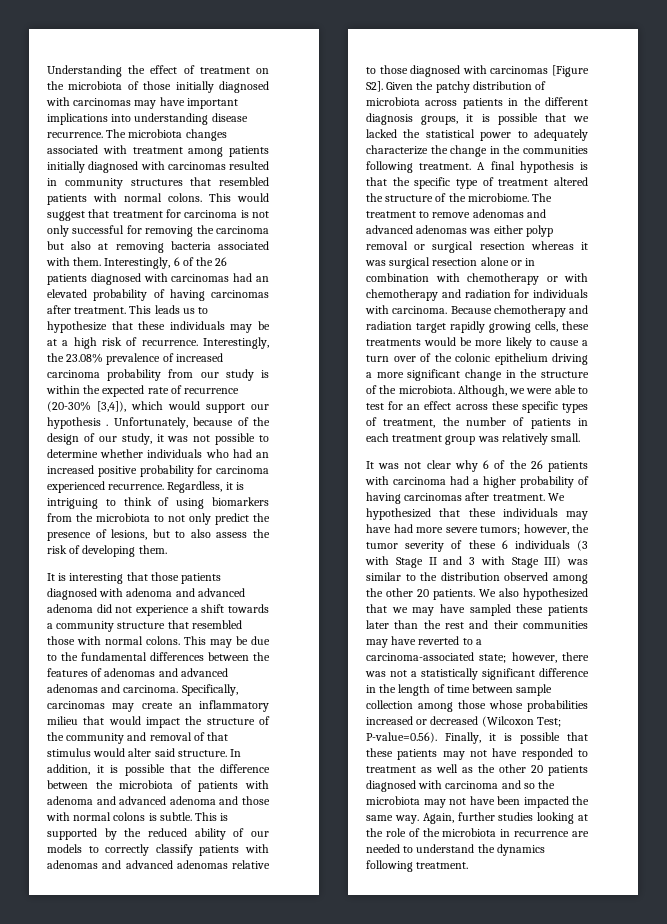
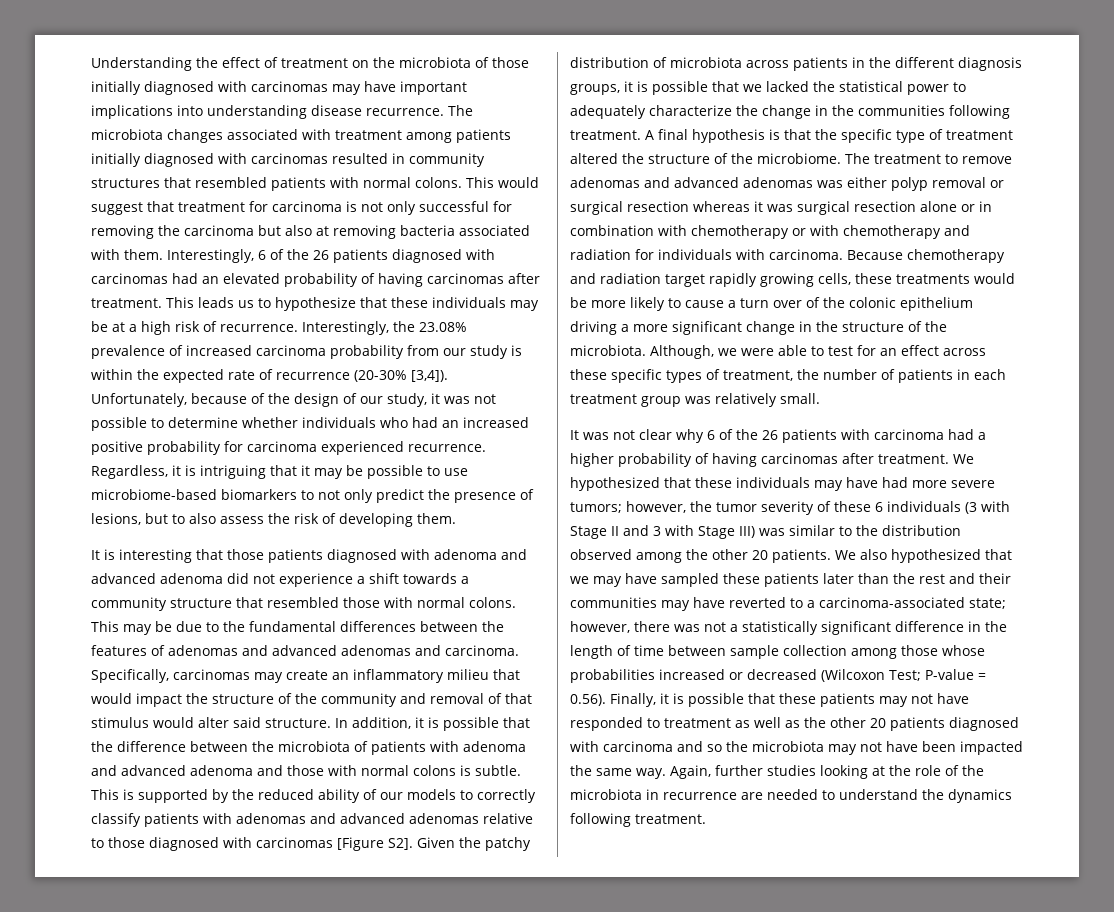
- Interestingly, the 23.08% prevalence of increased carcinoma probability from our study is within the expected rate of recurrence (20-30% [3,4]), which would support our hypothesis .
+ Interestingly, the 23.08% prevalence of increased carcinoma probability from our study is within the expected rate of recurrence (20-30% [3,4]).
- Regardless, it is intriguing to think of using biomarkers from the microbiota to not only predict the presence of lesions, but to also assess the risk of developing them.
+ Regardless, it is intriguing that it may be possible to use microbiome-based biomarkers to not only predict the presence of lesions, but to also assess the risk of developing them.
- P-value=0.56). Finally, it is possible that these patients may not have responded to treatment as well as the other 20 patients diagnosed with carcinoma and so the microbiota may not have been impacted the same way.
+ P-value = 0.56). Finally, it is possible that these patients may not have responded to treatment as well as the other 20 patients diagnosed with carcinoma and so the microbiota may not have been impacted the same way.

